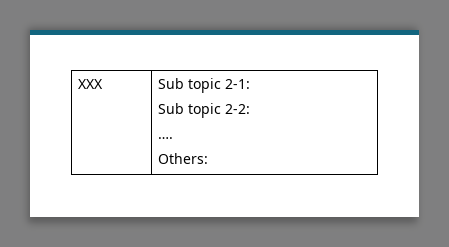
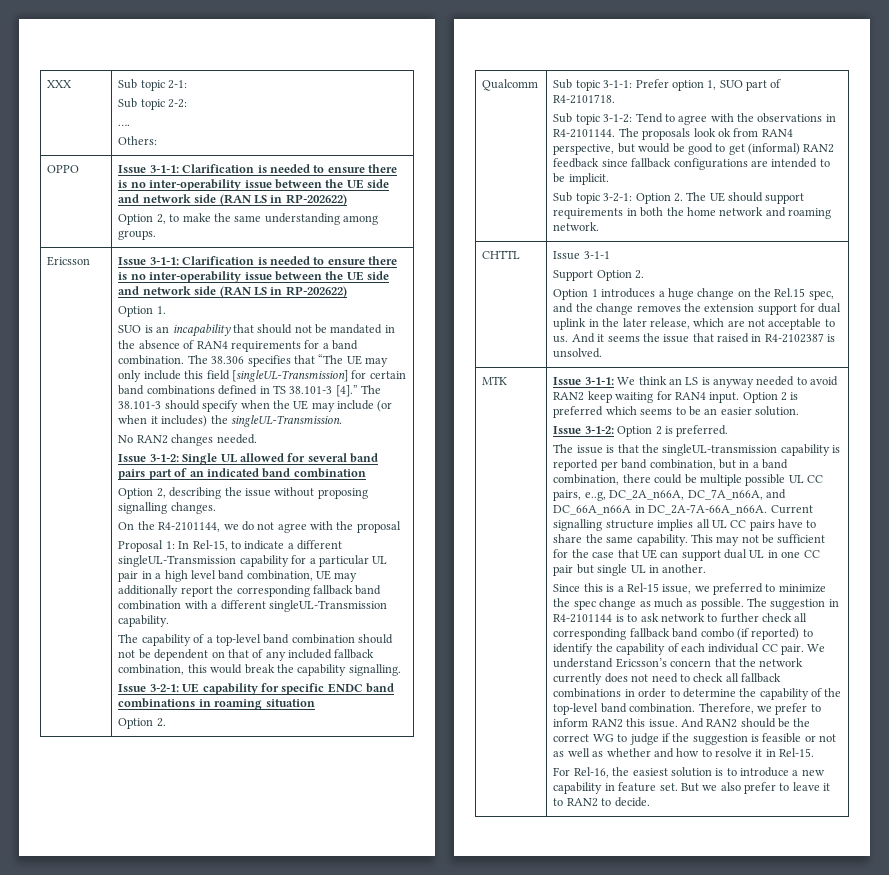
+ OPPO | Issue 3-1-1: Clarification is needed to ensure there is no inter-operability issue between the UE side and network side (RAN LS in RP-202622)
+ Option 2, to make the same understanding among groups.
+ Ericsson | Issue 3-1-1: Clarification is needed to ensure there is no inter-operability issue between the UE side and network side (RAN LS in RP-202622)
+ Option 1.
+ SUO is an incapability that should not be mandated in the absence of RAN4 requirements for a band combination. The 38.306 specifies that “The UE may only include this field [singleUL-Transmission] for certain band combinations defined in TS 38.101-3 [4].” The 38.101-3 should specify when the UE may include (or when it includes) the singleUL-Transmission.
+ No RAN2 changes needed.
+ Issue 3-1-2: Single UL allowed for several band pairs part of an indicated band combination
+ Option 2, describing the issue without proposing signalling changes.
+ On the R4-2101144, we do not agree with the proposal
+ Proposal 1: In Rel-15, to indicate a different singleUL-Transmission capability for a particular UL pair in a high level band combination, UE may additionally report the corresponding fallback band combination with a different singleUL-Transmission capability.
+ The capability of a top-level band combination should not be dependent on that of any included fallback combination, this would break the capability signalling.
+ Issue 3-2-1: UE capability for specific ENDC band combinations in roaming situation
+ Option 2.
+ Qualcomm | Sub topic 3-1-1: Prefer option 1, SUO part of R4-2101718.
+ Sub topic 3-1-2: Tend to agree with the observations in R4-2101144. The proposals look ok from RAN4 perspective, but would be good to get (informal) RAN2 feedback since fallback configurations are intended to be implicit.
+ Sub topic 3-2-1: Option 2. The UE should support requirements in both the home network and roaming network.
+ CHTTL | Issue 3-1-1
+ Support Option 2.
+ Option 1 introduces a huge change on the Rel.15 spec, and the change removes the extension support for dual uplink in the later release, which are not acceptable to us. And it seems the issue that raised in R4-2102387 is unsolved.
+ MTK | Issue 3-1-1: We think an LS is anyway needed to avoid RAN2 keep waiting for RAN4 input. Option 2 is preferred which seems to be an easier solution.
+ Issue 3-1-2: Option 2 is preferred.
+ The issue is that the singleUL-transmission capability is reported per band combination, but in a band combination, there could be multiple possible UL CC pairs, e..g, DC_2A_n66A, DC_7A_n66A, and DC_66A_n66A in DC_2A-7A-66A_n66A. Current signalling structure implies all UL CC pairs have to share the same capability. This may not be sufficient for the case that UE can support dual UL in one CC pair but single UL in another.
+ Since this is a Rel-15 issue, we preferred to minimize the spec change as much as possible. The suggestion in R4-2101144 is to ask network to further check all corresponding fallback band combo (if reported) to identify the capability of each individual CC pair. We understand Ericsson’s concern that the network currently does not need to check all fallback combinations in order to determine the capability of the top-level band combination. Therefore, we prefer to inform RAN2 this issue. And RAN2 should be the correct WG to judge if the suggestion is feasible or not as well as whether and how to resolve it in Rel-15.
+ For Rel-16, the easiest solution is to introduce a new capability in feature set. But we also prefer to leave it to RAN2 to decide.

